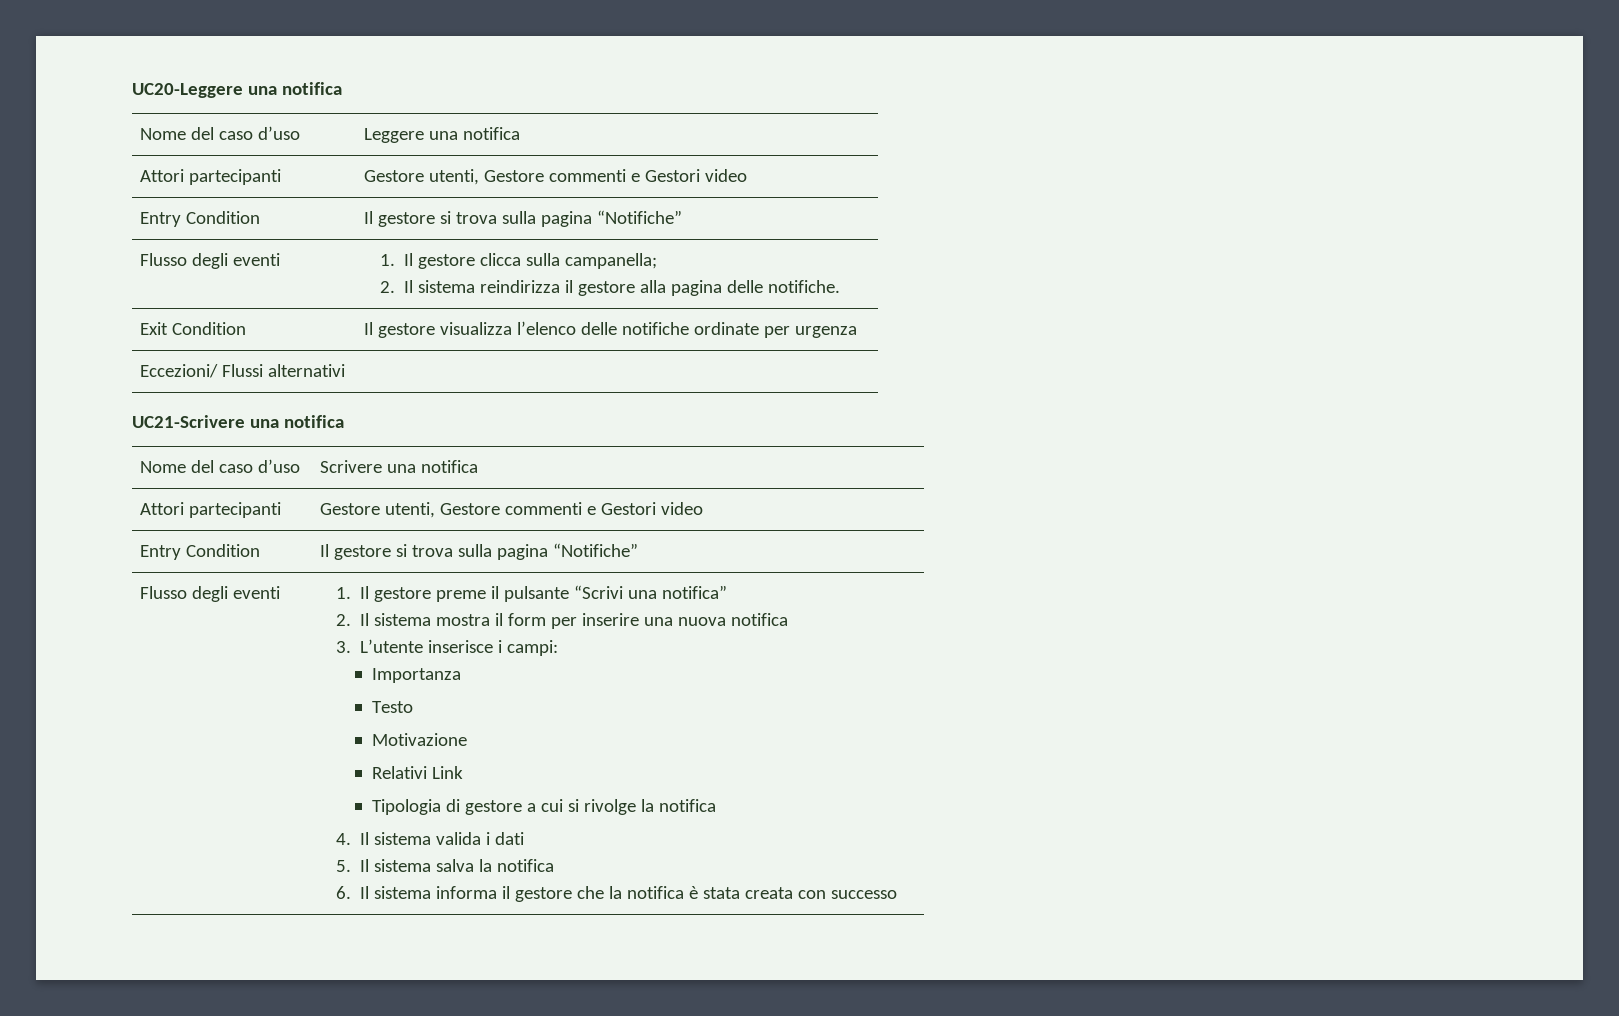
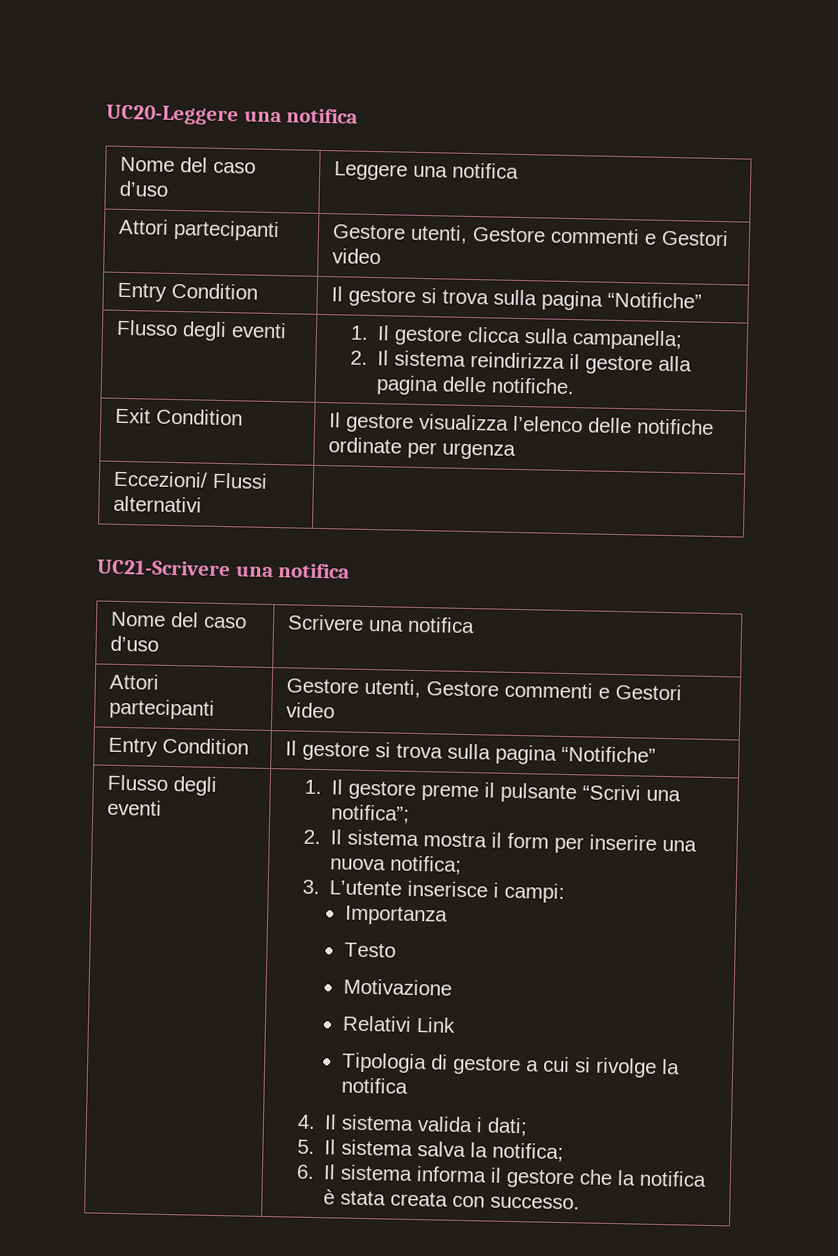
- 1. Il gestore preme il pulsante “Scrivi una notifica”
+ 1. Il gestore preme il pulsante “Scrivi una notifica”;
- 2. Il sistema mostra il form per inserire una nuova notifica
+ 2. Il sistema mostra il form per inserire una nuova notifica;
- 4. Il sistema valida i dati
+ 4. Il sistema valida i dati;
- 5. Il sistema salva la notifica
+ 5. Il sistema salva la notifica;
- 6. Il sistema informa il gestore che la notifica è stata creata con successo
+ 6. Il sistema informa il gestore che la notifica è stata creata con successo.

